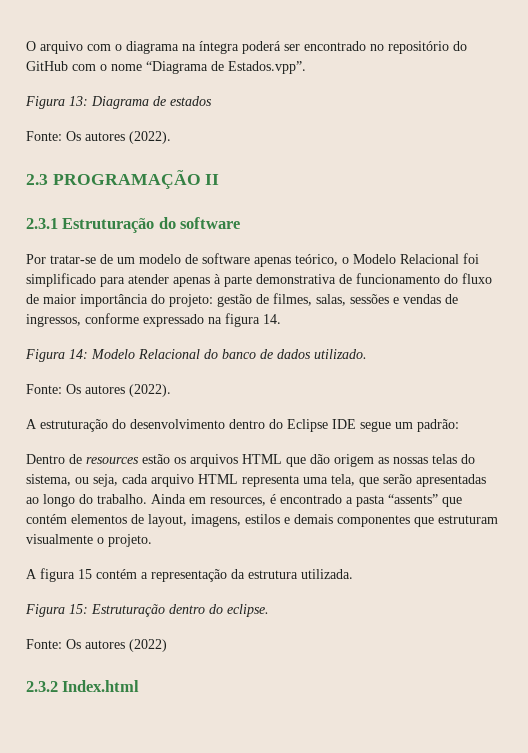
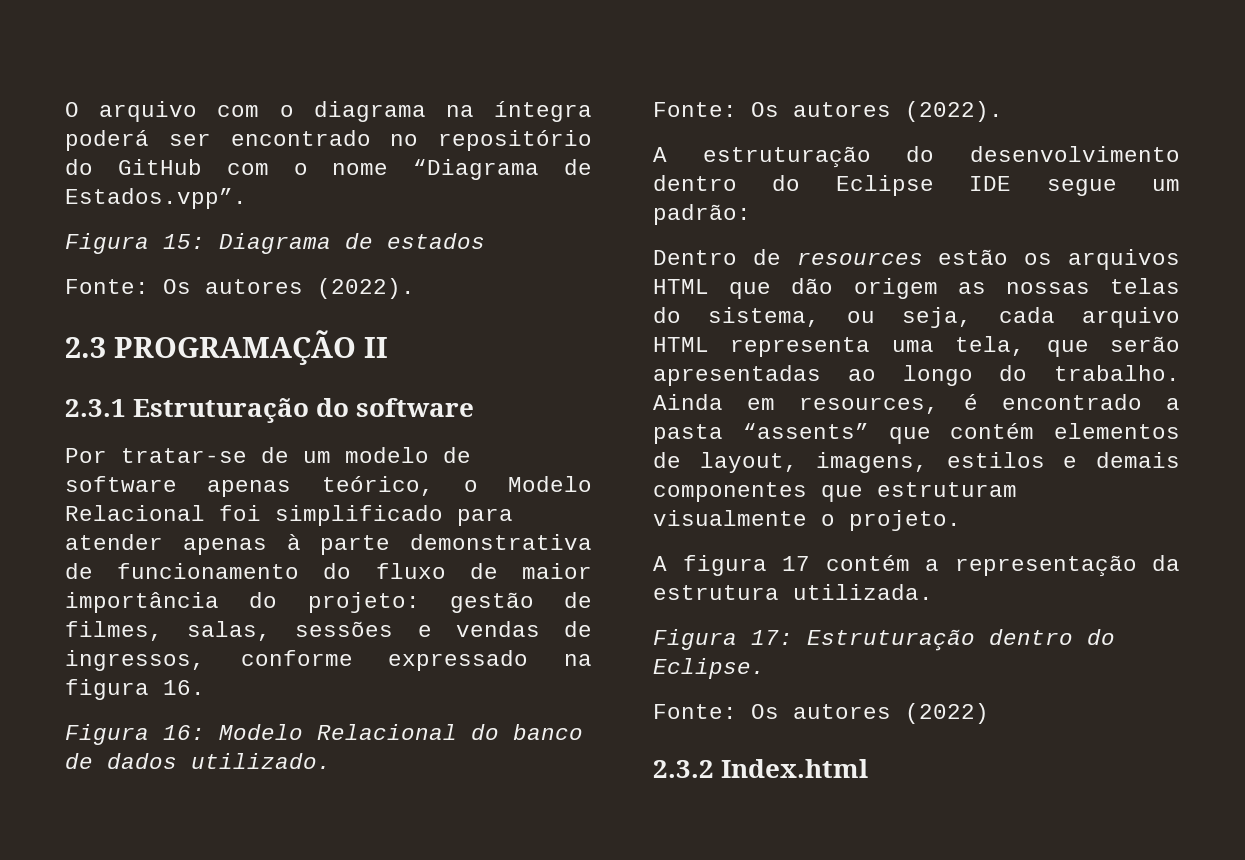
- Figura 13: Diagrama de estados
+ Figura 15: Diagrama de estados
- Por tratar-se de um modelo de software apenas teórico, o Modelo Relacional foi simplificado para atender apenas à parte demonstrativa de funcionamento do fluxo de maior importância do projeto: gestão de filmes, salas, sessões e vendas de ingressos, conforme expressado na figura 14.
- Figura 14: Modelo Relacional do banco de dados utilizado.
+ Por tratar-se de um modelo de software apenas teórico, o Modelo Relacional foi simplificado para atender apenas à parte demonstrativa de funcionamento do fluxo de maior importância do projeto: gestão de filmes, salas, sessões e vendas de ingressos, conforme expressado na figura 16.
+ Figura 16: Modelo Relacional do banco de dados utilizado.
- A figura 15 contém a representação da estrutura utilizada.
+ A figura 17 contém a representação da estrutura utilizada.
- Figura 15: Estruturação dentro do eclipse.
+ Figura 17: Estruturação dentro do Eclipse.

